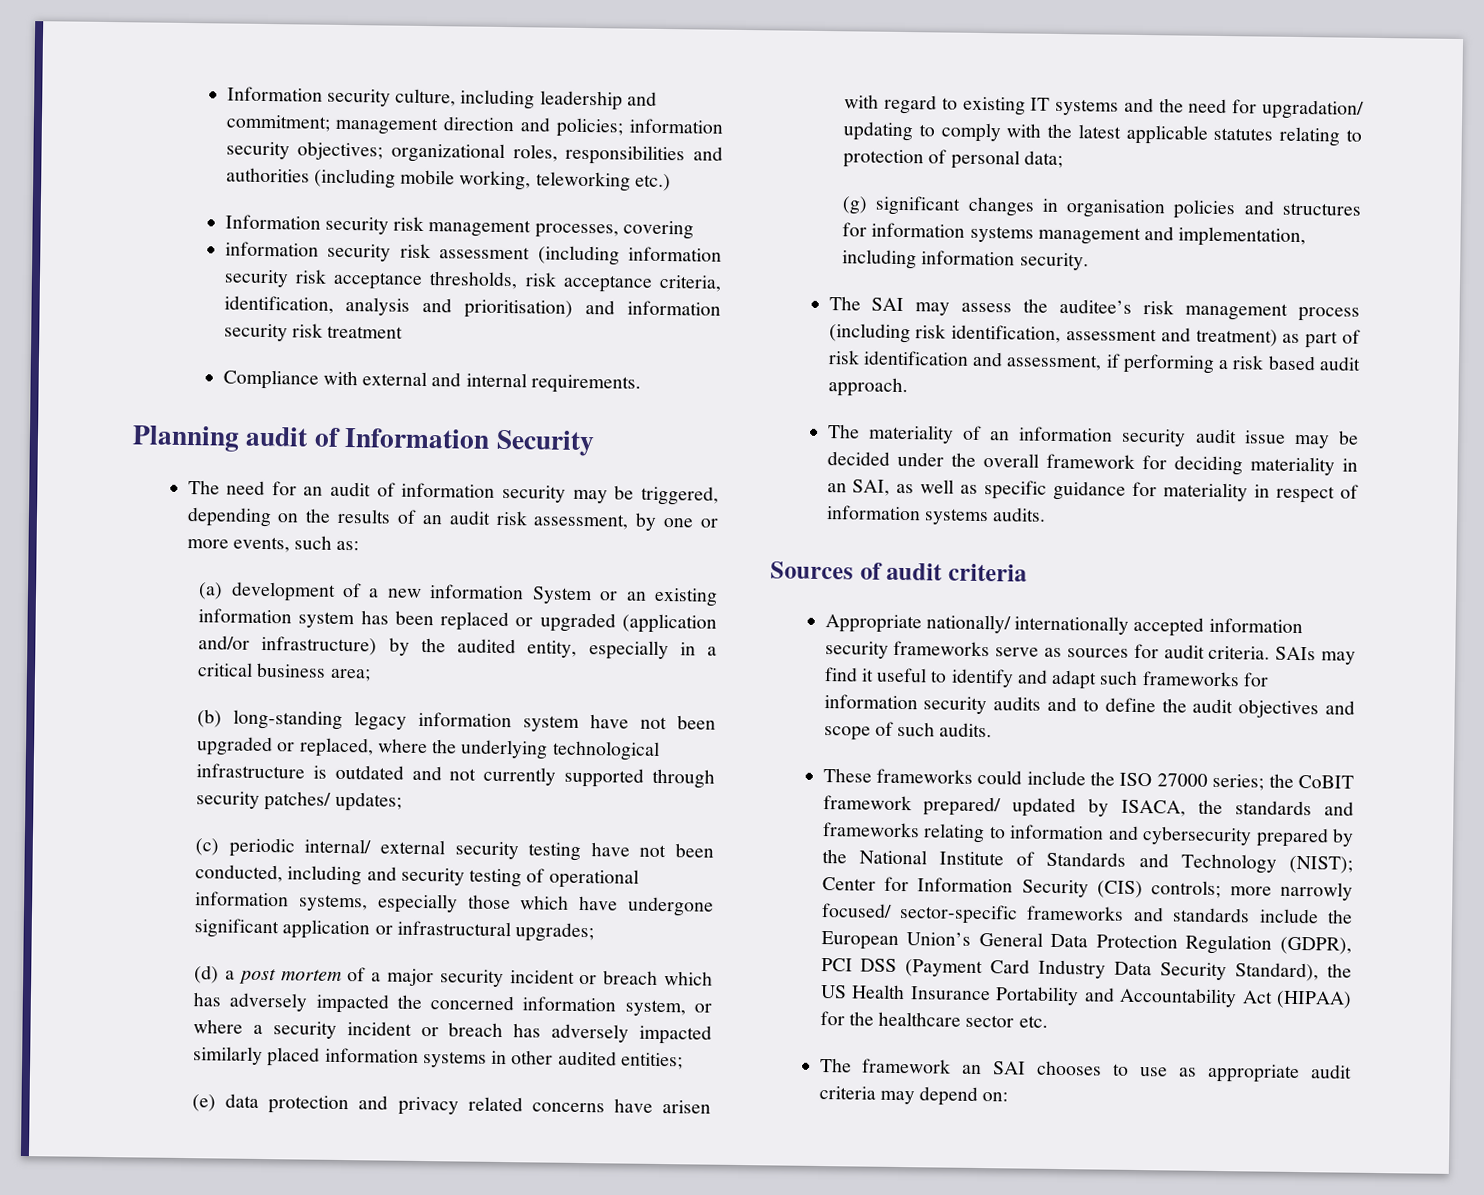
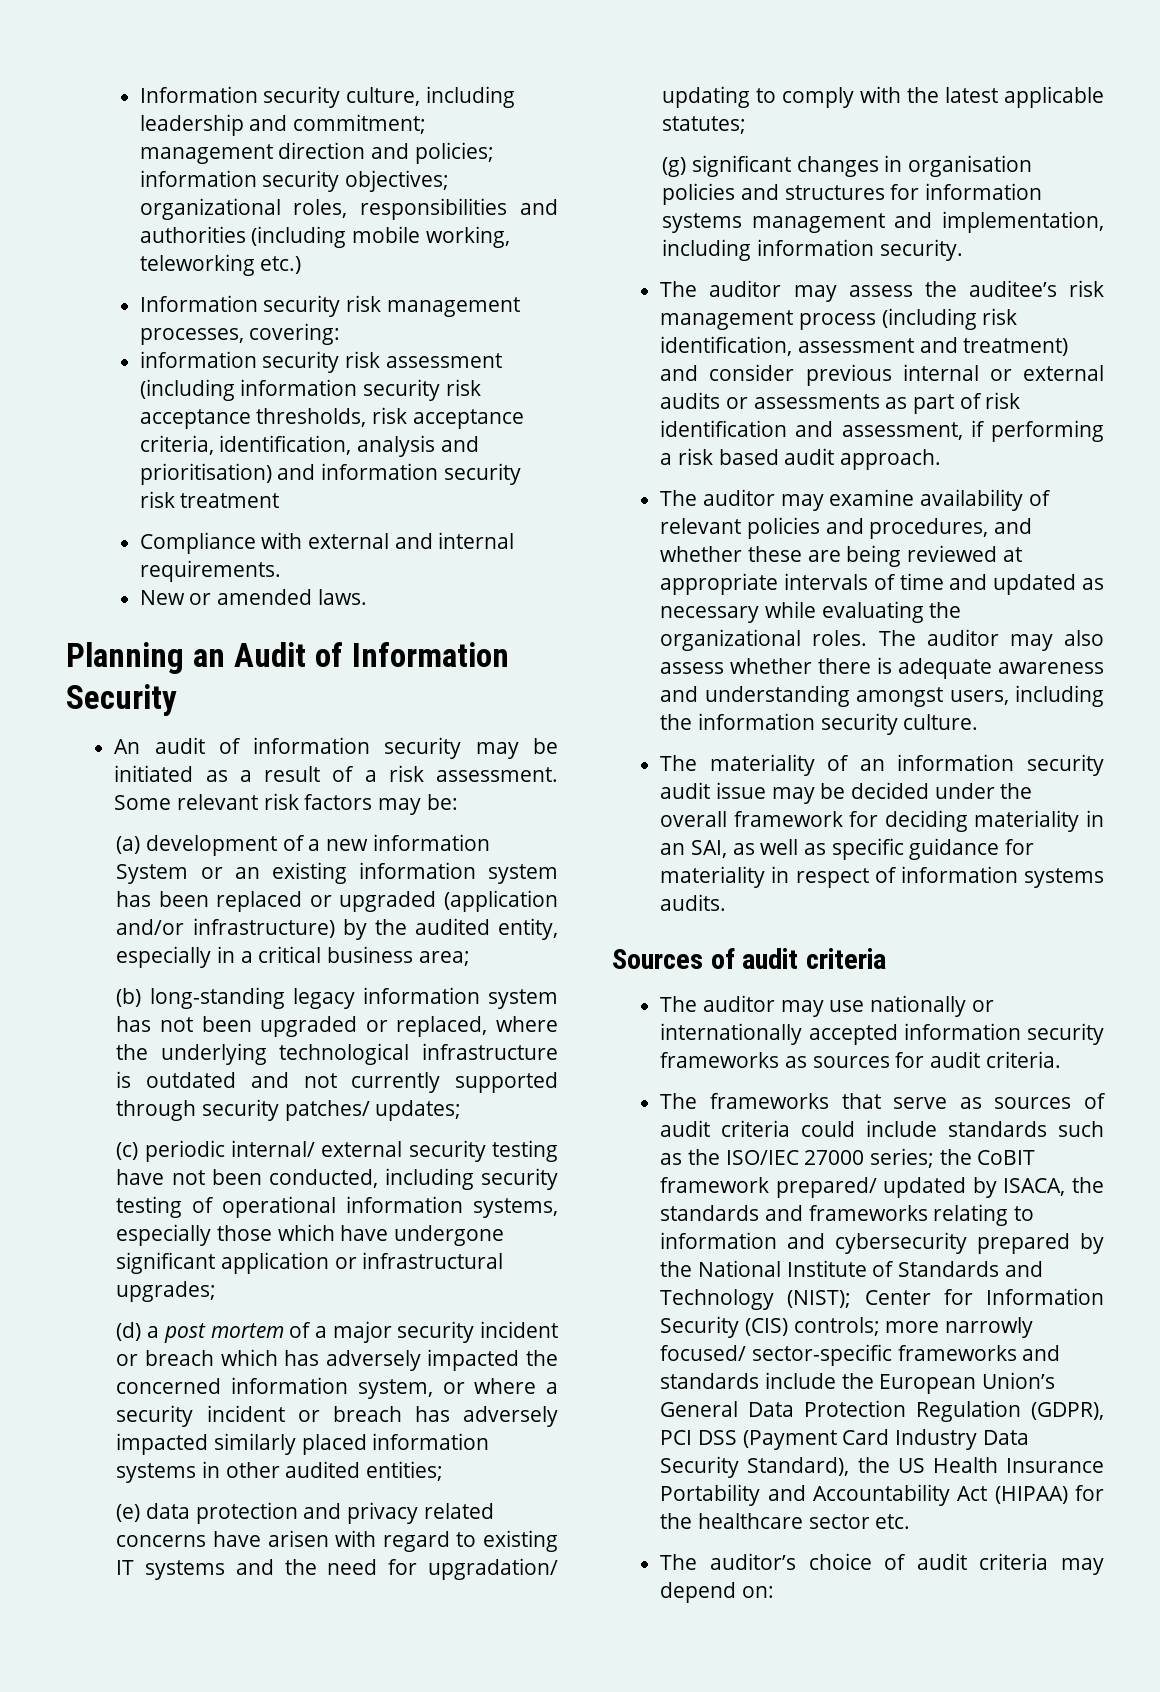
- Information security risk management processes, covering
+ Information security risk management processes, covering:
+ New or amended laws.
- Planning audit of Information Security
+ Planning an Audit of Information Security
- The need for an audit of information security may be triggered, depending on the results of an audit risk assessment, by one or more events, such as:
+ An audit of information security may be initiated as a result of a risk assessment. Some relevant risk factors may be:
- (b) long-standing legacy information system have not been upgraded or replaced, where the underlying technological infrastructure is outdated and not currently supported through security patches/ updates;
+ (b) long-standing legacy information system has not been upgraded or replaced, where the underlying technological infrastructure is outdated and not currently supported through security patches/ updates;
- (c) periodic internal/ external security testing have not been conducted, including and security testing of operational information systems, especially those which have undergone significant application or infrastructural upgrades;
+ (c) periodic internal/ external security testing have not been conducted, including security testing of operational information systems, especially those which have undergone significant application or infrastructural upgrades;
- (e) data protection and privacy related concerns have arisen with regard to existing IT systems and the need for upgradation/ updating to comply with the latest applicable statutes relating to protection of personal data;
+ (e) data protection and privacy related concerns have arisen with regard to existing IT systems and the need for upgradation/ updating to comply with the latest applicable statutes;
- The SAI may assess the auditee’s risk management process (including risk identification, assessment and treatment) as part of risk identification and assessment, if performing a risk based audit approach.
+ The auditor may assess the auditee’s risk management process (including risk identification, assessment and treatment) and consider previous internal or external audits or assessments as part of risk identification and assessment, if performing a risk based audit approach.
+ The auditor may examine availability of relevant policies and procedures, and whether these are being reviewed at appropriate intervals of time and updated as necessary while evaluating the organizational roles. The auditor may also assess whether there is adequate awareness and understanding amongst users, including the information security culture.
- Appropriate nationally/ internationally accepted information security frameworks serve as sources for audit criteria. SAIs may find it useful to identify and adapt such frameworks for information security audits and to define the audit objectives and scope of such audits.
- These frameworks could include the ISO 27000 series;
+ The auditor may use nationally or internationally accepted information security frameworks as sources for audit criteria.
+ The frameworks that serve as sources of audit criteria could include standards such as the ISO/IEC 27000 series;
- The framework an SAI chooses to use as appropriate audit criteria may depend on:
+ The auditor’s choice of audit criteria may depend on:

